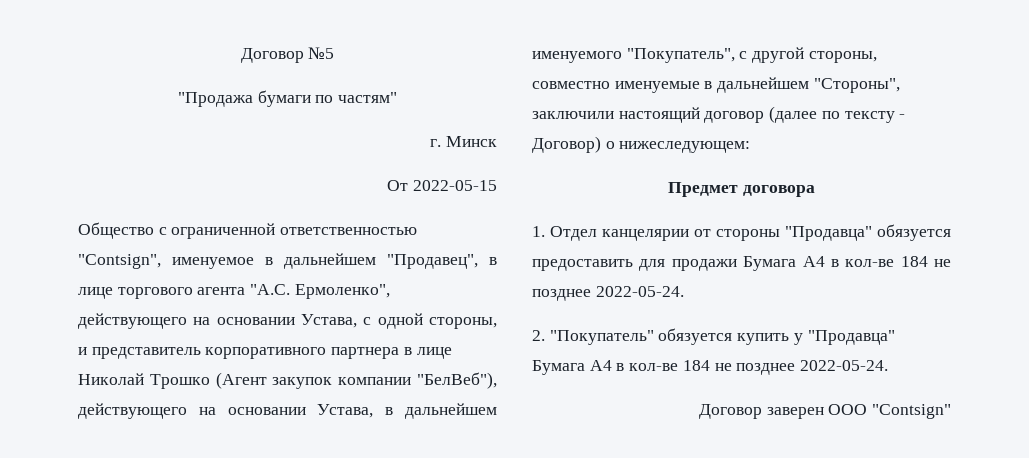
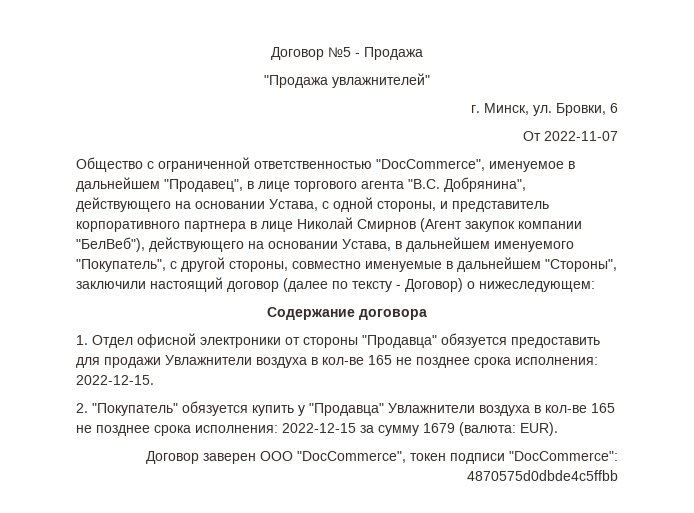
- Договор №5
+ Договор №5 - Продажа
- "Продажа бумаги по частям"
- г. Минск
+ "Продажа увлажнителей"
+ г. Минск, ул. Бровки, 6
- От 2022-05-15
+ От 2022-11-07
- Общество с ограниченной ответственностью "Contsign", именуемое в дальнейшем "Продавец", в лице торгового агента "А.С. Ермоленко", действующего на основании Устава, с одной стороны, и представитель корпоративного партнера в лице Николай Трошко (Агент закупок компании "БелВеб"), действующего на основании Устава, в дальнейшем именуемого "Покупатель", с другой стороны, совместно именуемые в дальнейшем "Стороны", заключили настоящий договор (далее по тексту - Договор) о нижеследующем:
+ Общество с ограниченной ответственностью "DocCommerce", именуемое в дальнейшем "Продавец", в лице торгового агента "В.С. Добрянина", действующего на основании Устава, с одной стороны, и представитель корпоративного партнера в лице Николай Смирнов (Агент закупок компании "БелВеб"), действующего на основании Устава, в дальнейшем именуемого "Покупатель", с другой стороны, совместно именуемые в дальнейшем "Стороны", заключили настоящий договор (далее по тексту - Договор) о нижеследующем:
- Предмет договора
+ Содержание договора
- 1. Отдел канцелярии от стороны "Продавца" обязуется предоставить для продажи Бумага А4 в кол-ве 184 не позднее 2022-05-24.
+ 1. Отдел офисной электроники от стороны "Продавца" обязуется предоставить для продажи Увлажнители воздуха в кол-ве 165 не позднее срока исполнения: 2022-12-15.
- 2. "Покупатель" обязуется купить у "Продавца" Бумага А4 в кол-ве 184 не позднее 2022-05-24.
- Договор заверен ООО "Contsign"
+ 2. "Покупатель" обязуется купить у "Продавца" Увлажнители воздуха в кол-ве 165 не позднее срока исполнения: 2022-12-15 за сумму 1679 (валюта: EUR).
+ Договор заверен ООО "DocCommerce", токен подписи "DocCommerce": 4870575d0dbde4c5ffbb

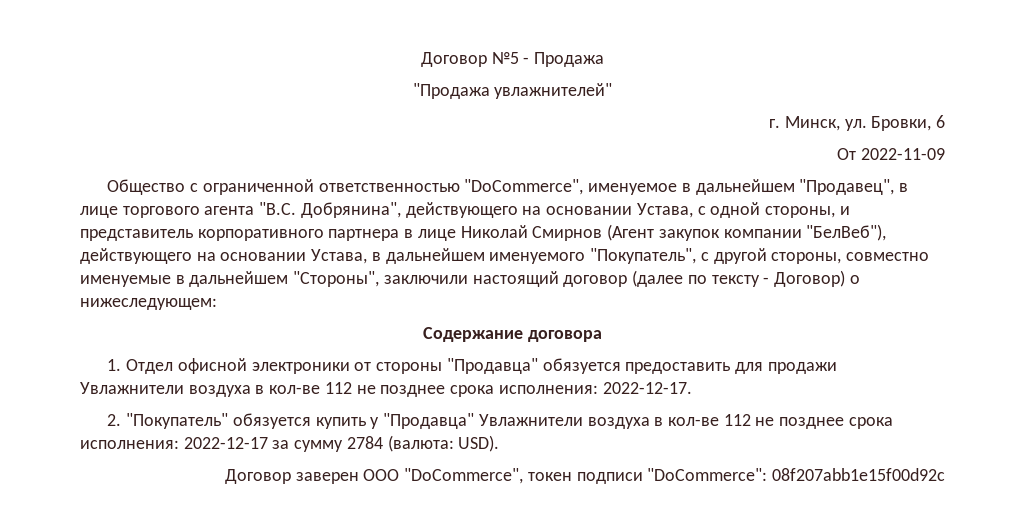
- От 2022-11-07
+ От 2022-11-09
- Общество с ограниченной ответственностью "DocCommerce", именуемое в дальнейшем "Продавец", в лице торгового агента "В.С. Добрянина", действующего на основании Устава, с одной стороны, и представитель корпоративного партнера в лице Николай Смирнов (Агент закупок компании "БелВеб"), действующего на основании Устава, в дальнейшем именуемого "Покупатель", с другой стороны, совместно именуемые в дальнейшем "Стороны", заключили настоящий договор (далее по тексту - Договор) о нижеследующем:
+ Общество с ограниченной ответственностью "DoCommerce", именуемое в дальнейшем "Продавец", в лице торгового агента "В.С. Добрянина", действующего на основании Устава, с одной стороны, и представитель корпоративного партнера в лице Николай Смирнов (Агент закупок компании "БелВеб"), действующего на основании Устава, в дальнейшем именуемого "Покупатель", с другой стороны, совместно именуемые в дальнейшем "Стороны", заключили настоящий договор (далее по тексту - Договор) о нижеследующем:
- 1. Отдел офисной электроники от стороны "Продавца" обязуется предоставить для продажи Увлажнители воздуха в кол-ве 165 не позднее срока исполнения: 2022-12-15.
+ 1. Отдел офисной электроники от стороны "Продавца" обязуется предоставить для продажи Увлажнители воздуха в кол-ве 112 не позднее срока исполнения: 2022-12-17.
- 2. "Покупатель" обязуется купить у "Продавца" Увлажнители воздуха в кол-ве 165 не позднее срока исполнения: 2022-12-15 за сумму 1679 (валюта: EUR).
+ 2. "Покупатель" обязуется купить у "Продавца" Увлажнители воздуха в кол-ве 112 не позднее срока исполнения: 2022-12-17 за сумму 2784 (валюта: USD).
- Договор заверен ООО "DocCommerce", токен подписи "DocCommerce": 4870575d0dbde4c5ffbb
+ Договор заверен ООО "DoCommerce", токен подписи "DoCommerce": 08f207abb1e15f00d92c

